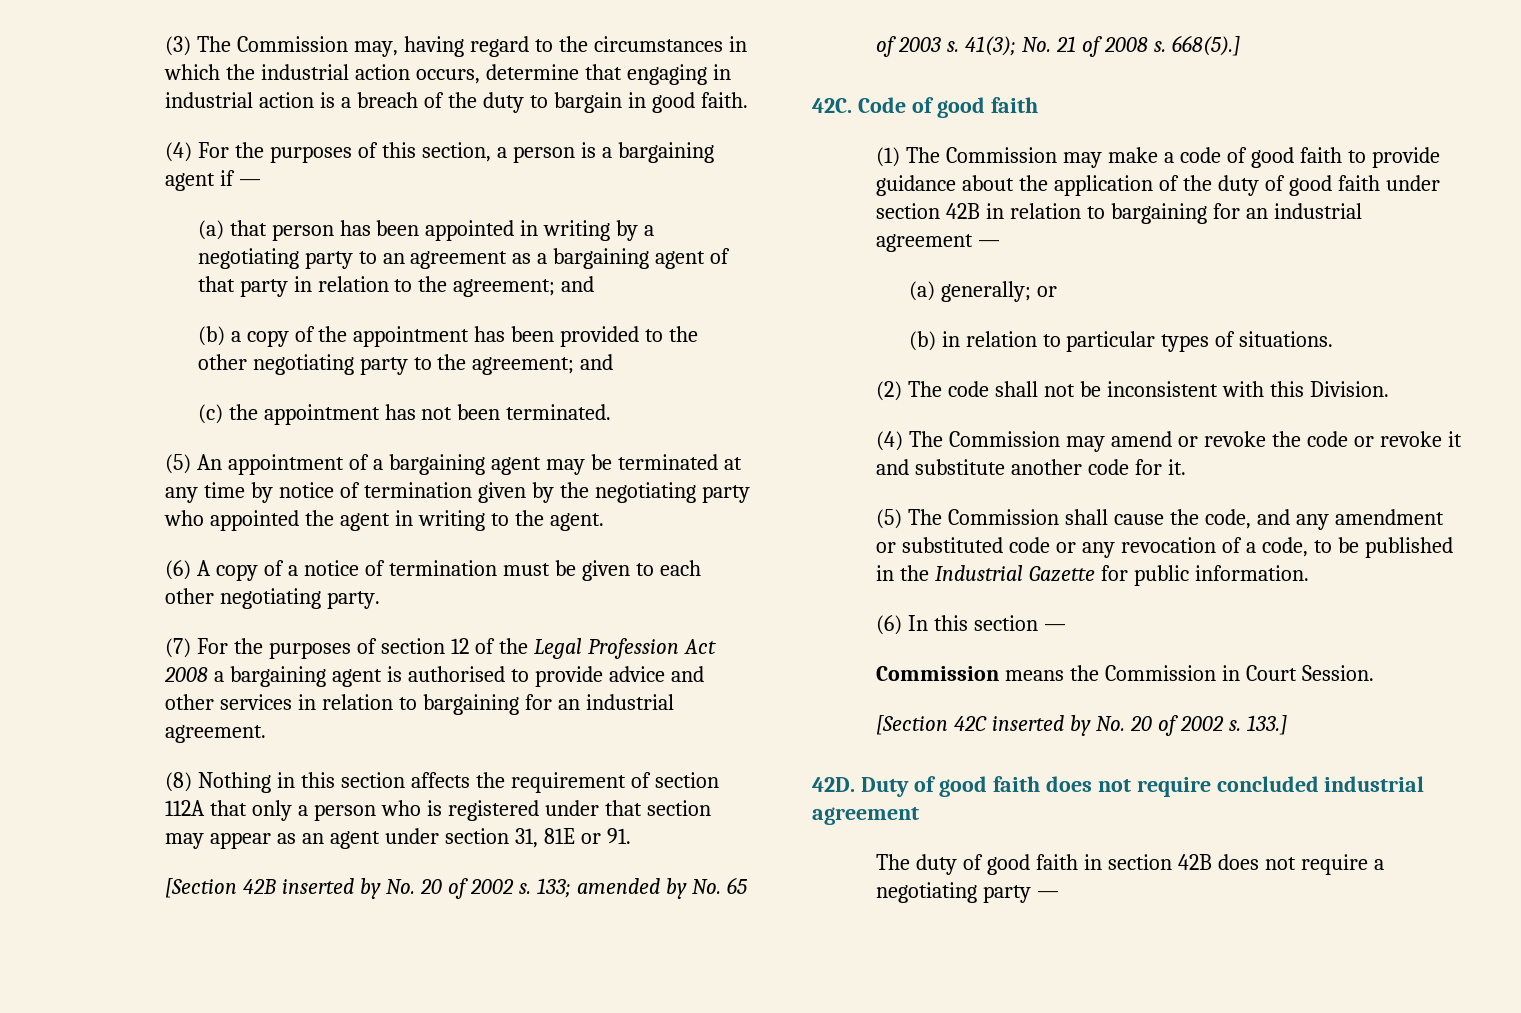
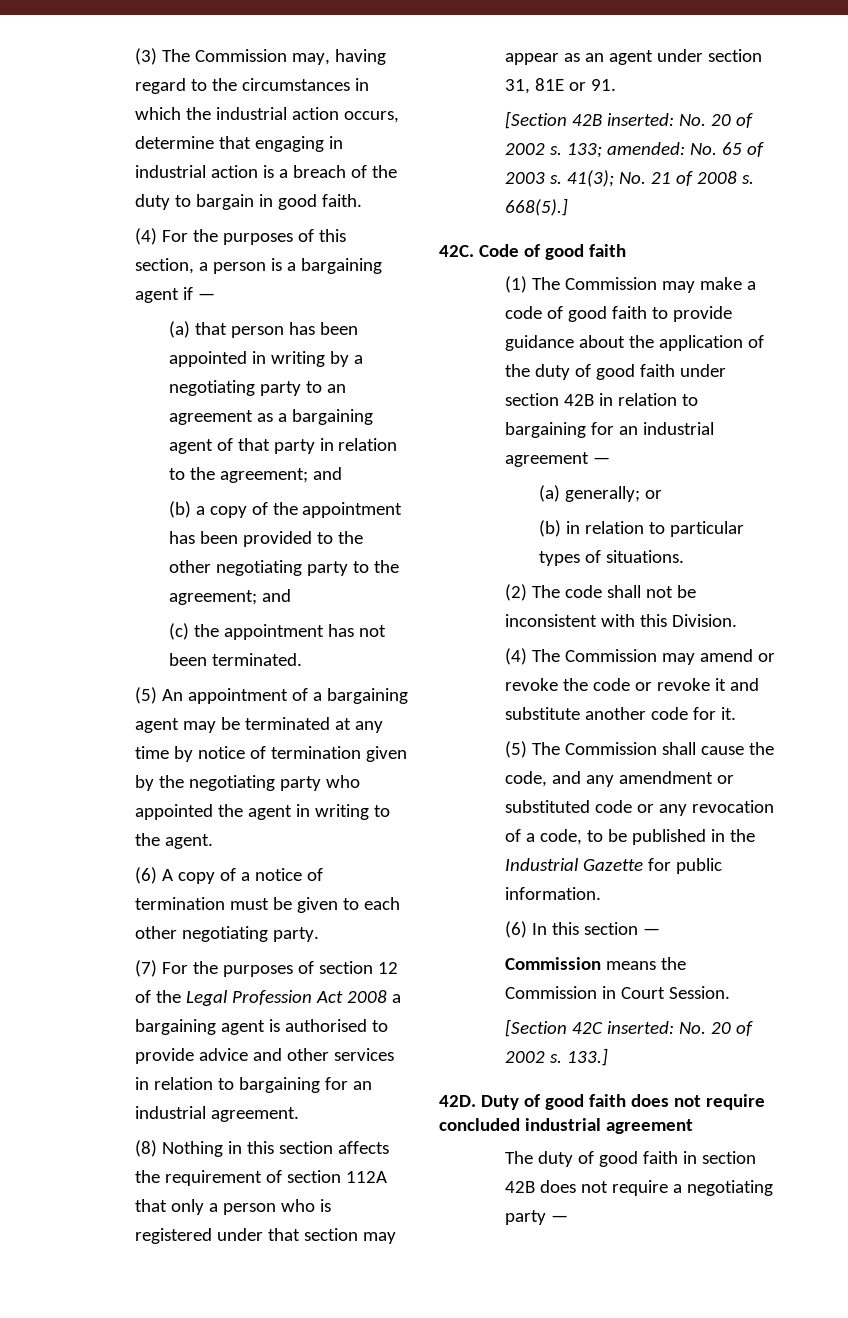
- [Section 42B inserted by No. 20 of 2002 s.
+ [Section 42B inserted: No. 20 of 2002 s.
- 133; amended by No. 65 of 2003 s.
+ 133; amended: No. 65 of 2003 s.
- [Section 42C inserted by No. 20 of 2002 s.
+ [Section 42C inserted: No. 20 of 2002 s.

